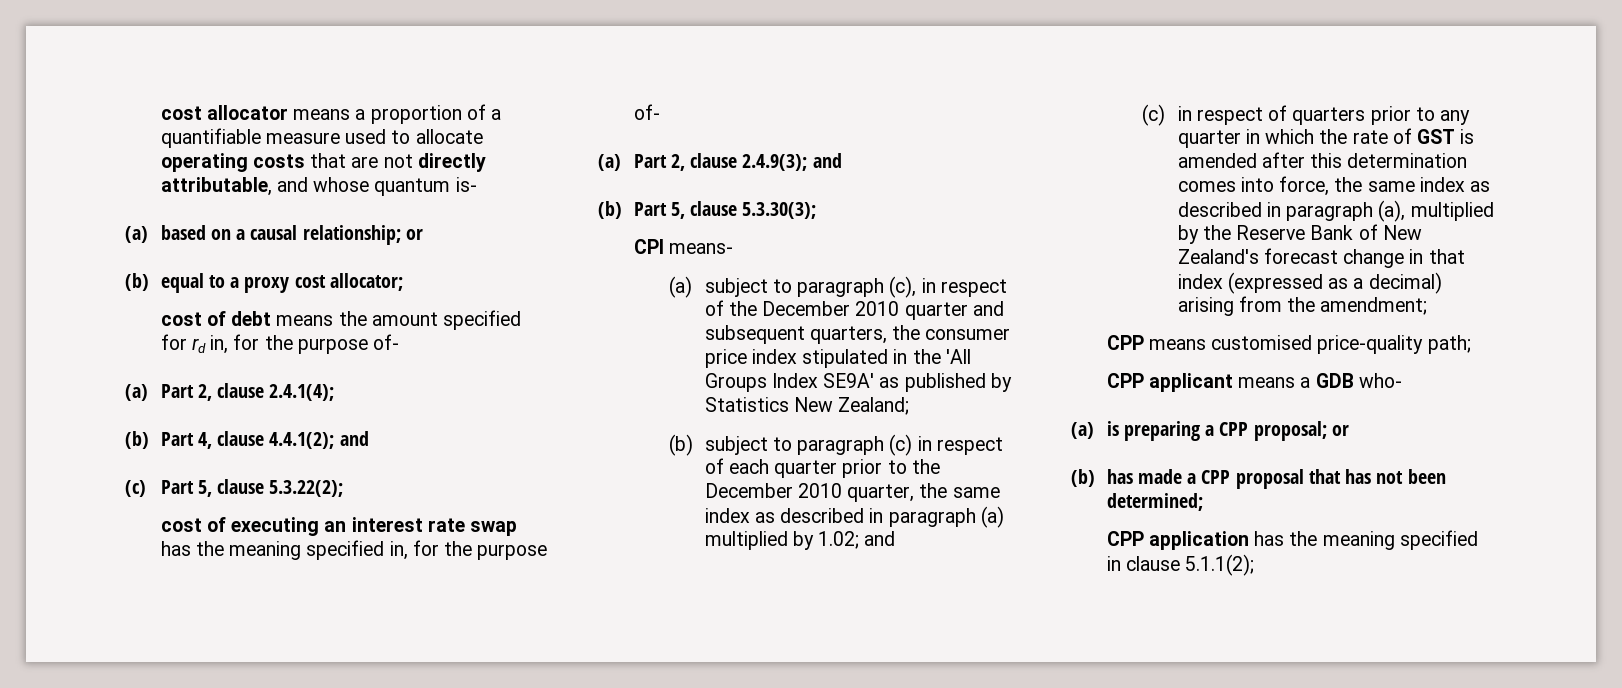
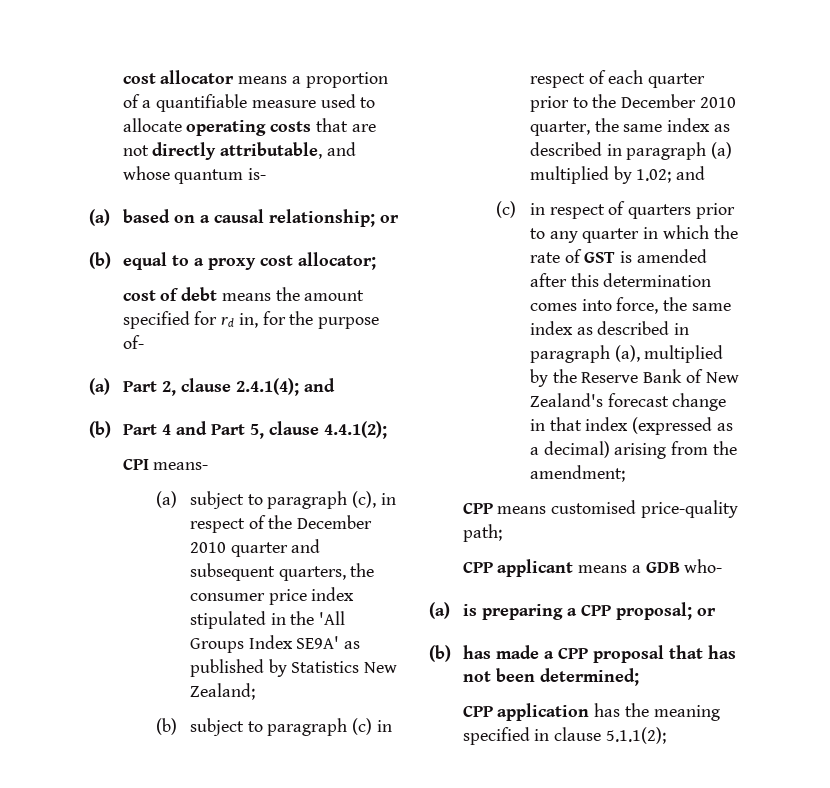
- (a) Part 2, clause 2.4.1(4);
- (b) Part 4, clause 4.4.1(2); and
- (c) Part 5, clause 5.3.22(2);
- cost of executing an interest rate swap has the meaning specified in, for the purpose of-
- (a) Part 2, clause 2.4.9(3); and
- (b) Part 5, clause 5.3.30(3);
+ (a) Part 2, clause 2.4.1(4); and
+ (b) Part 4 and Part 5, clause 4.4.1(2);

